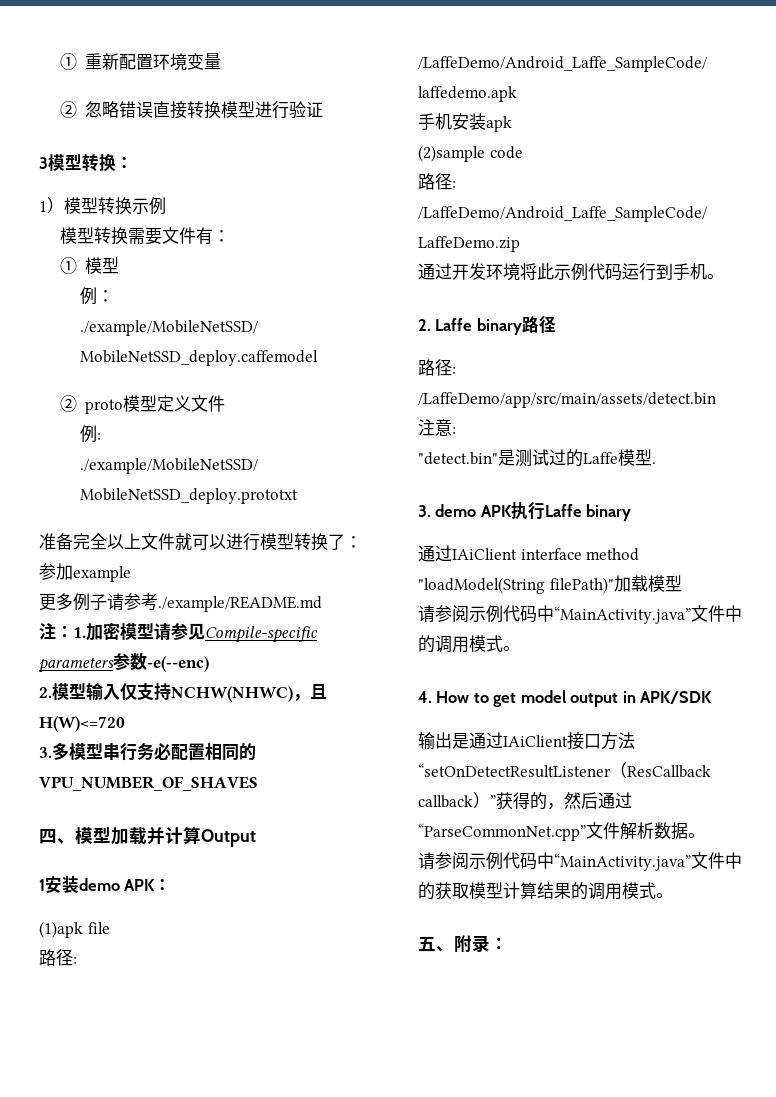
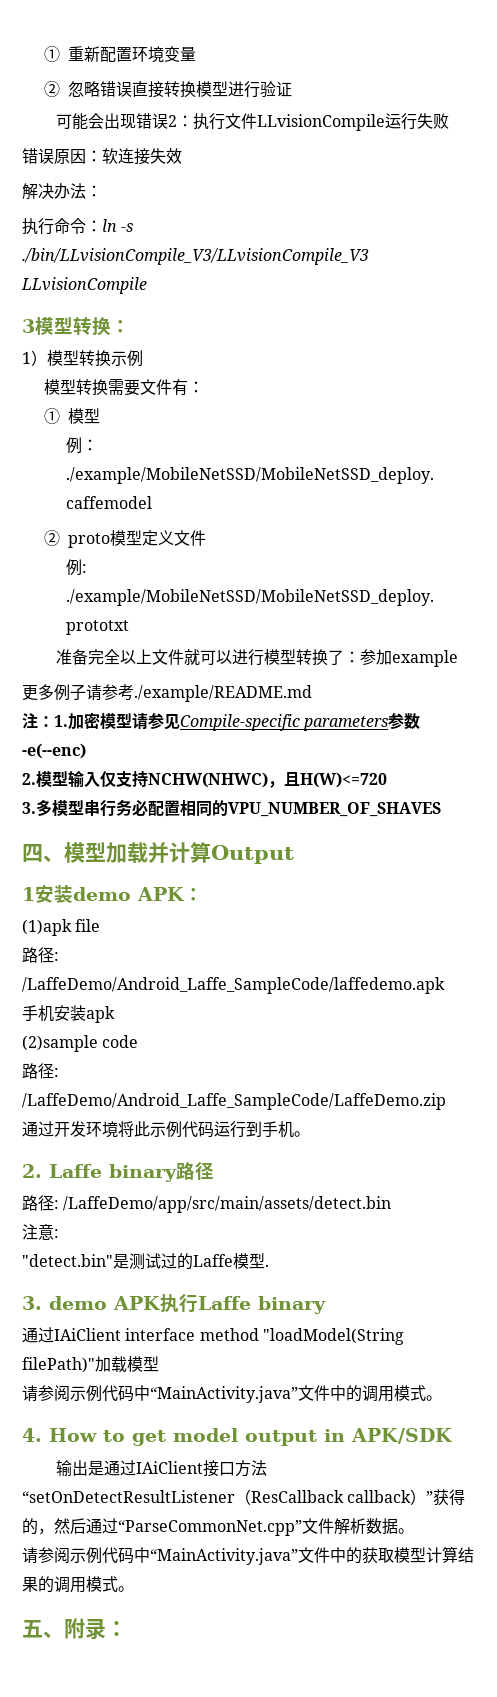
+ 可能会出现错误2：执行文件LLvisionCompile运行失败
+ 错误原因：软连接失效
+ 解决办法：
+ 执行命令：ln -s ./bin/LLvisionCompile_V3/LLvisionCompile_V3 LLvisionCompile

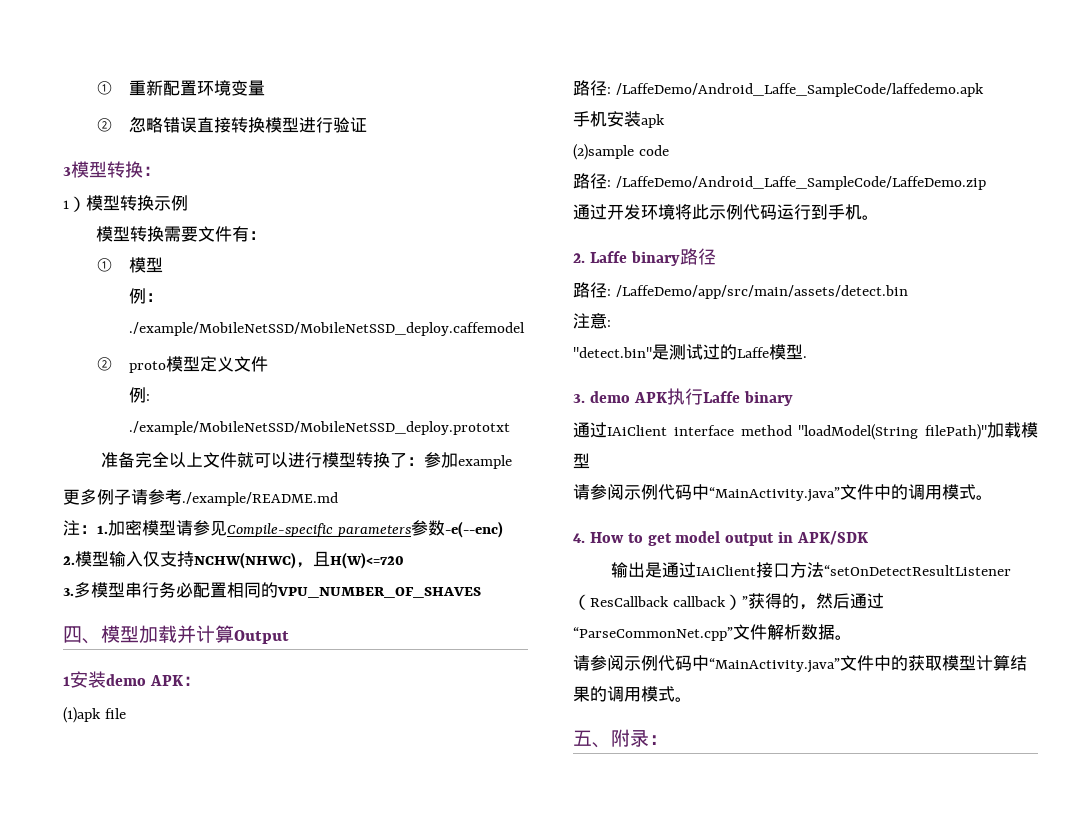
- 可能会出现错误2：执行文件LLvisionCompile运行失败
- 错误原因：软连接失效
- 解决办法：
- 执行命令：ln -s ./bin/LLvisionCompile_V3/LLvisionCompile_V3 LLvisionCompile

